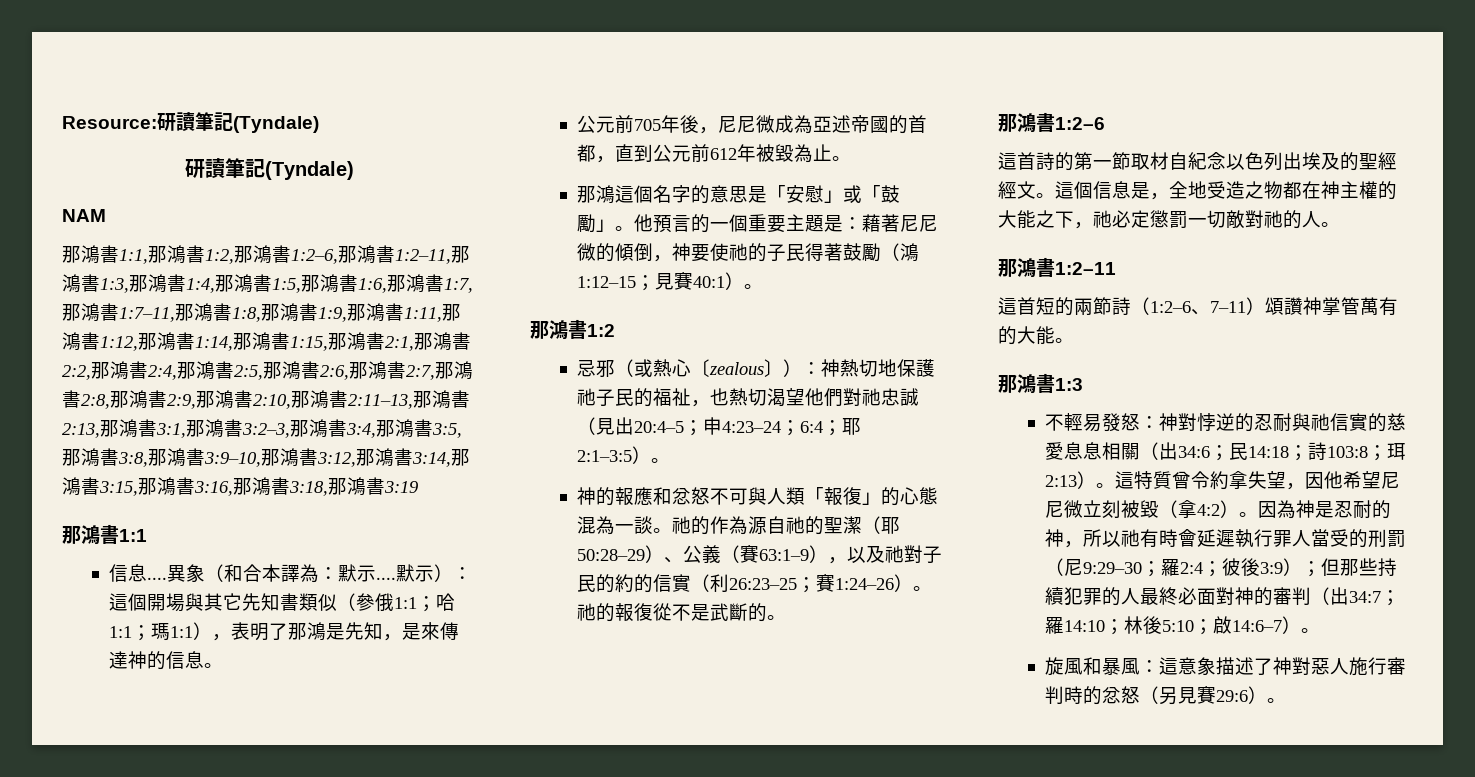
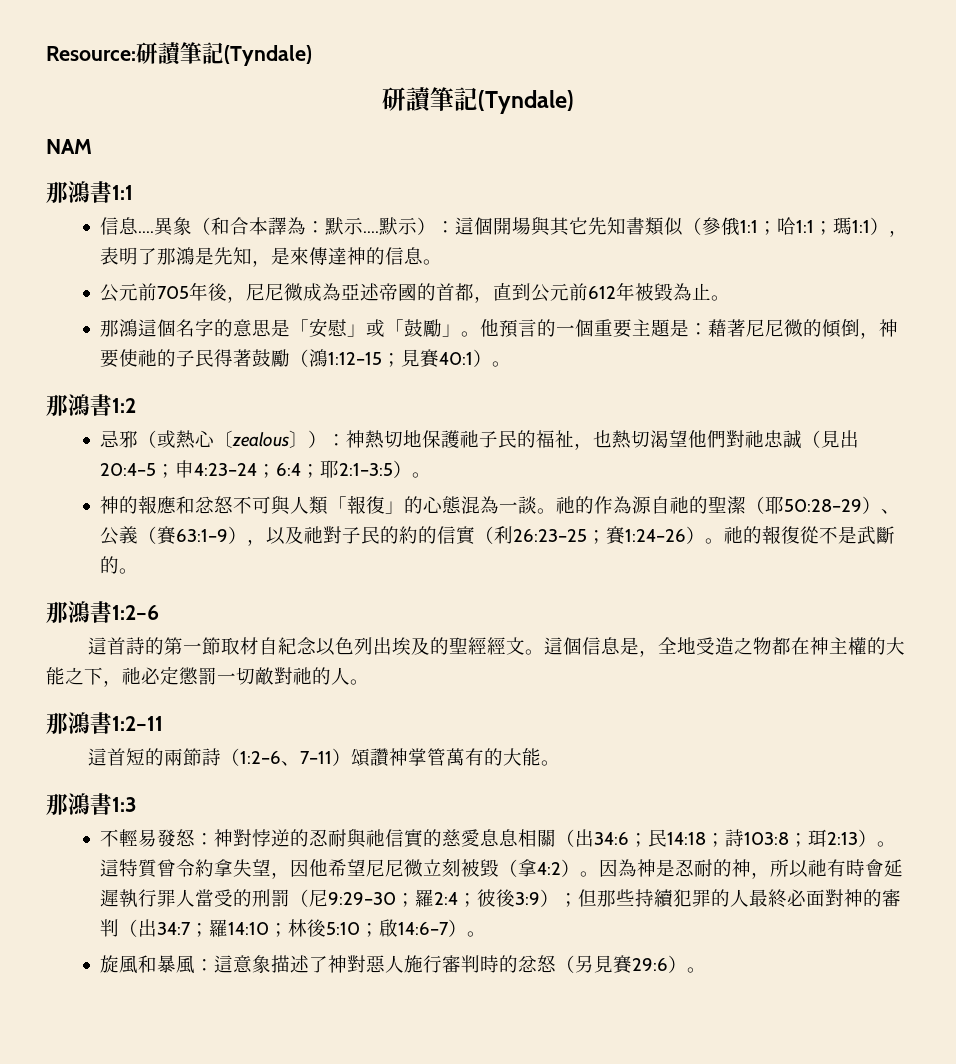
- 那鴻書1:1,那鴻書1:2,那鴻書1:2–6,那鴻書1:2–11,那鴻書1:3,那鴻書1:4,那鴻書1:5,那鴻書1:6,那鴻書1:7,那鴻書1:7–11,那鴻書1:8,那鴻書1:9,那鴻書1:11,那鴻書1:12,那鴻書1:14,那鴻書1:15,那鴻書2:1,那鴻書2:2,那鴻書2:4,那鴻書2:5,那鴻書2:6,那鴻書2:7,那鴻書2:8,那鴻書2:9,那鴻書2:10,那鴻書2:11–13,那鴻書2:13,那鴻書3:1,那鴻書3:2–3,那鴻書3:4,那鴻書3:5,那鴻書3:8,那鴻書3:9–10,那鴻書3:12,那鴻書3:14,那鴻書3:15,那鴻書3:16,那鴻書3:18,那鴻書3:19

